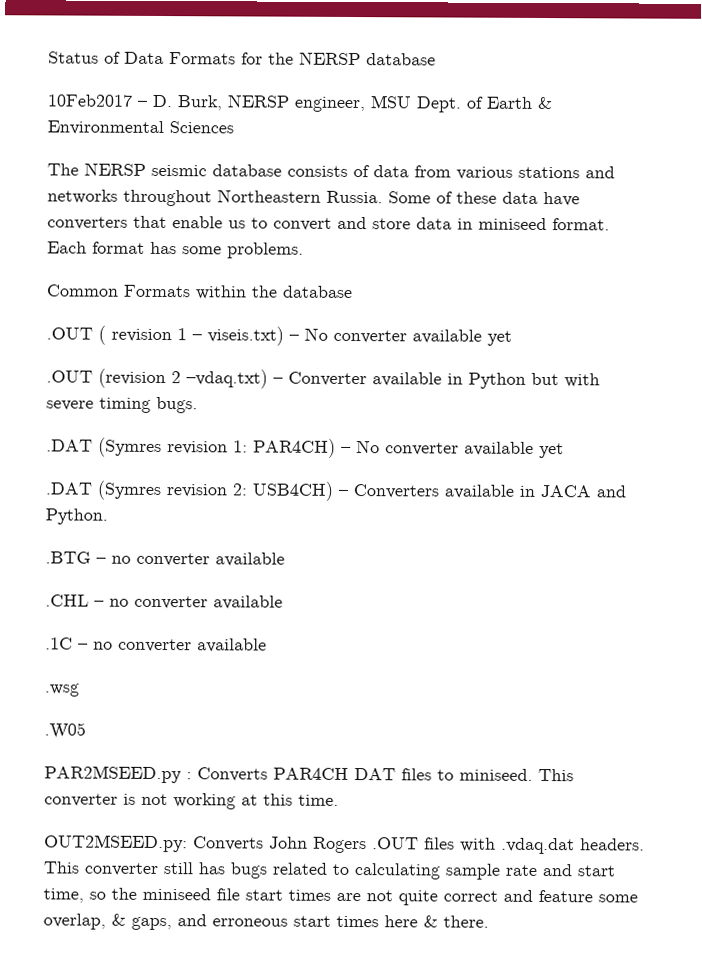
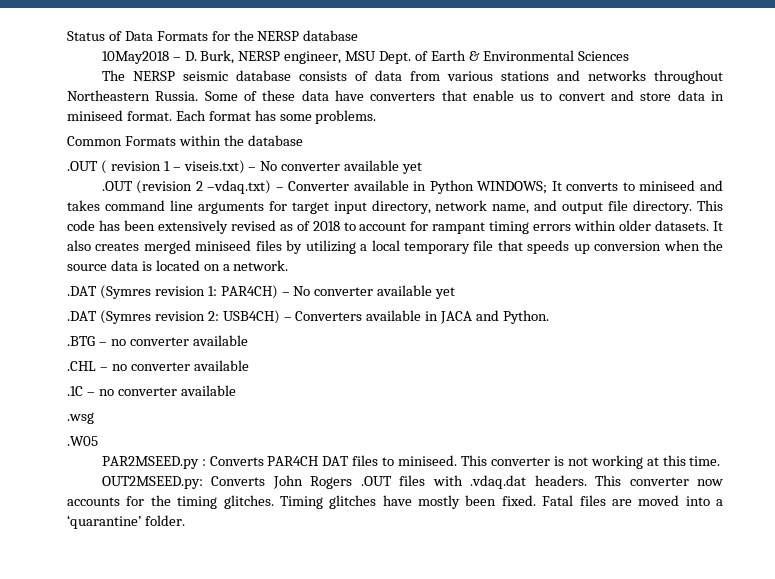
- 10Feb2017 – D. Burk, NERSP engineer, MSU Dept. of Earth & Environmental Sciences
+ 10May2018 – D. Burk, NERSP engineer, MSU Dept. of Earth & Environmental Sciences
- .OUT (revision 2 –vdaq.txt) – Converter available in Python but with severe timing bugs.
+ .OUT (revision 2 –vdaq.txt) – Converter available in Python WINDOWS; It converts to miniseed and takes command line arguments for target input directory, network name, and output file directory. This code has been extensively revised as of 2018 to account for rampant timing errors within older datasets. It also creates merged miniseed files by utilizing a local temporary file that speeds up conversion when the source data is located on a network.
- This converter still has bugs related to calculating sample rate and start time, so the miniseed file start times are not quite correct and feature some overlap, & gaps, and erroneous start times here & there.
+ This converter now accounts for the timing glitches. Timing glitches have mostly been fixed. Fatal files are moved into a ‘quarantine’ folder.

